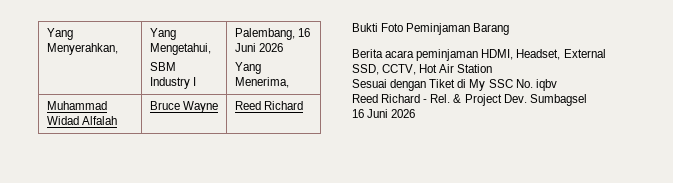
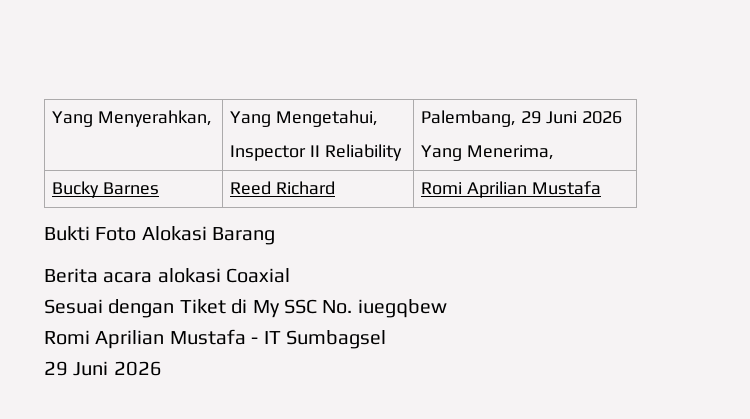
  Yang Menyerahkan, | Yang Mengetahui,
- SBM Industry I | Palembang, 16 Juni 2026
+ Inspector II Reliability | Palembang, 29 Juni 2026
- Muhammad Widad Alfalah | Bruce Wayne | Reed Richard
+ Bucky Barnes | Reed Richard | Romi Aprilian Mustafa
- Bukti Foto Peminjaman Barang
+ Bukti Foto Alokasi Barang
- Berita acara peminjaman HDMI, Headset, External SSD, CCTV, Hot Air Station
+ Berita acara alokasi Coaxial
- Sesuai dengan Tiket di My SSC No. iqbv
- Reed Richard - Rel. & Project Dev. Sumbagsel
- 16 Juni 2026
+ Sesuai dengan Tiket di My SSC No. iuegqbew
+ Romi Aprilian Mustafa - IT Sumbagsel
+ 29 Juni 2026

